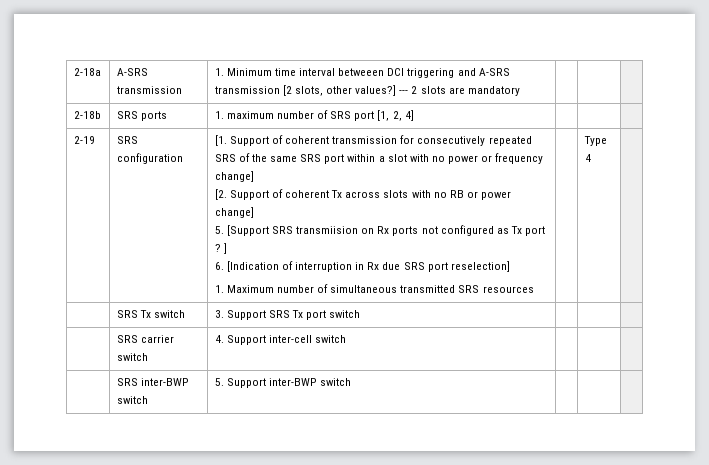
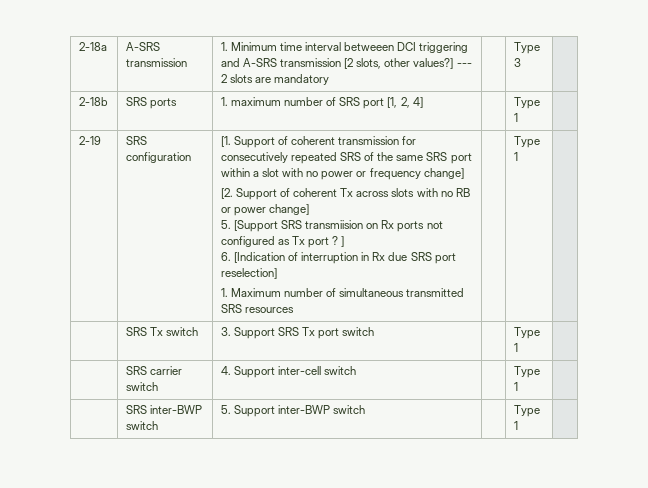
- 2-18a | A-SRS transmission | 1. Minimum time interval betweeen DCI triggering and A-SRS transmission [2 slots, other values?] --- 2 slots are mandatory | | |
+ 2-18a | A-SRS transmission | 1. Minimum time interval betweeen DCI triggering and A-SRS transmission [2 slots, other values?] --- 2 slots are mandatory | | Type 3 |
- 2-18b | SRS ports | 1. maximum number of SRS port [1, 2, 4] | | |
+ 2-18b | SRS ports | 1. maximum number of SRS port [1, 2, 4] | | Type 1 |
- 1. Maximum number of simultaneous transmitted SRS resources | | Type 4
+ 1. Maximum number of simultaneous transmitted SRS resources | | Type 1
- | SRS Tx switch | 3. Support SRS Tx port switch | | |
+ | SRS Tx switch | 3. Support SRS Tx port switch | | Type 1 |
- | SRS carrier switch | 4. Support inter-cell switch | | |
+ | SRS carrier switch | 4. Support inter-cell switch | | Type 1 |
- | SRS inter-BWP switch | 5. Support inter-BWP switch | | |
+ | SRS inter-BWP switch | 5. Support inter-BWP switch | | Type 1 |

